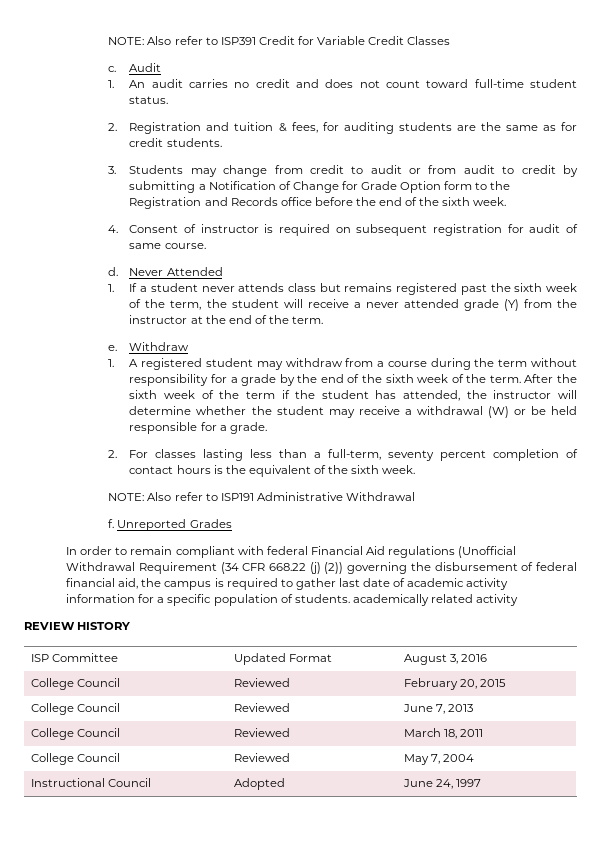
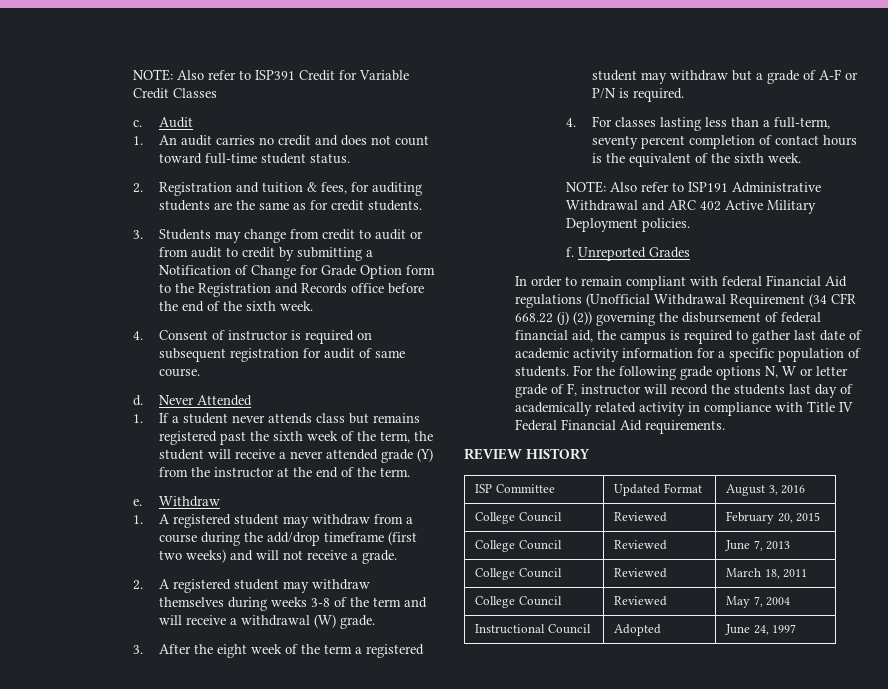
- 1. A registered student may withdraw from a course during the term without responsibility for a grade by the end of the sixth week of the term. After the sixth week of the term if the student has attended, the instructor will determine whether the student may receive a withdrawal (W) or be held responsible for a grade.
- 2. For classes lasting less than a full-term, seventy percent completion of contact hours is the equivalent of the sixth week.
+ 1. A registered student may withdraw from a course during the add/drop timeframe (first two weeks) and will not receive a grade.
+ 2. A registered student may withdraw themselves during weeks 3-8 of the term and will receive a withdrawal (W) grade.
+ 3. After the eight week of the term a registered student may withdraw but a grade of A-F or P/N is required.
+ 4. For classes lasting less than a full-term, seventy percent completion of contact hours is the equivalent of the sixth week.
- NOTE: Also refer to ISP191 Administrative Withdrawal
+ NOTE: Also refer to ISP191 Administrative Withdrawal and ARC 402 Active Military Deployment policies.
- In order to remain compliant with federal Financial Aid regulations (Unofficial Withdrawal Requirement (34 CFR 668.22 (j) (2)) governing the disbursement of federal financial aid, the campus is required to gather last date of academic activity information for a specific population of students. academically related activity
+ In order to remain compliant with federal Financial Aid regulations (Unofficial Withdrawal Requirement (34 CFR 668.22 (j) (2)) governing the disbursement of federal financial aid, the campus is required to gather last date of academic activity information for a specific population of students. For the following grade options N, W or letter grade of F, instructor will record the students last day of academically related activity in compliance with Title IV Federal Financial Aid requirements.

